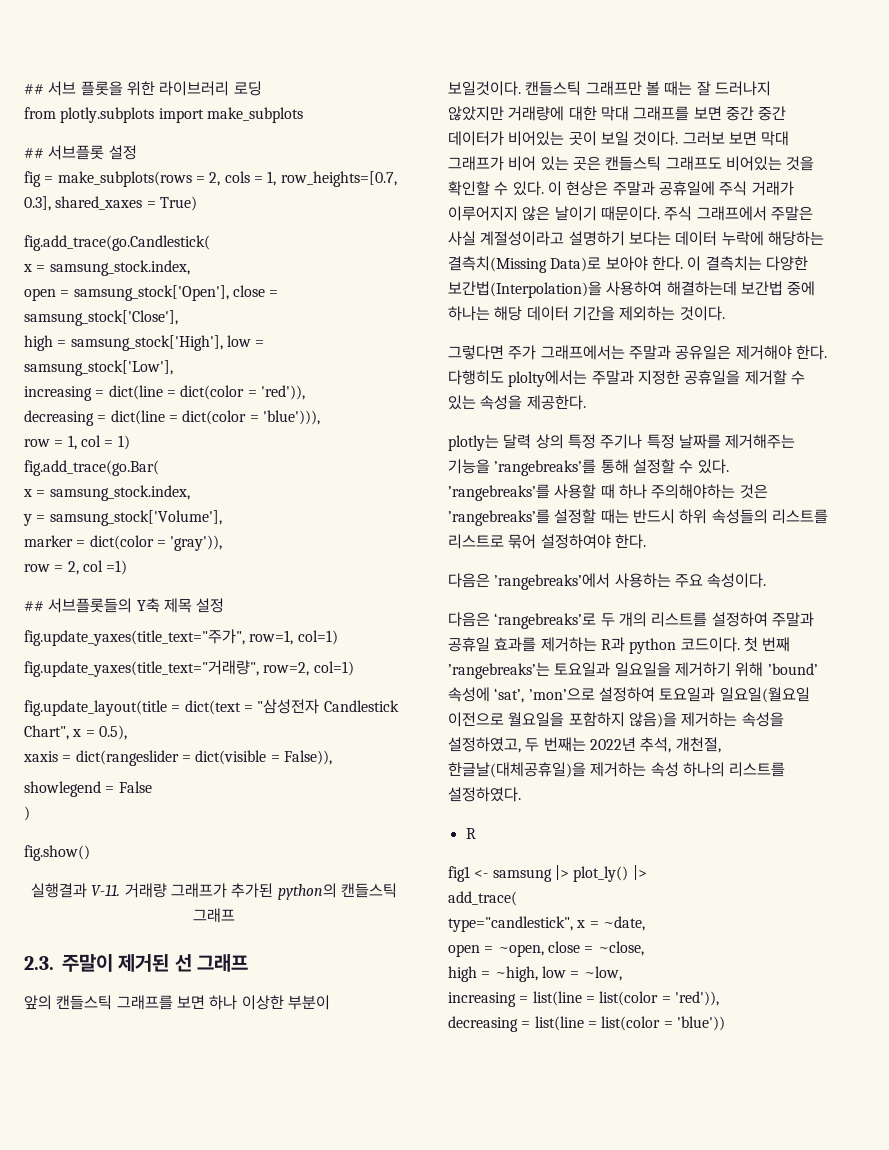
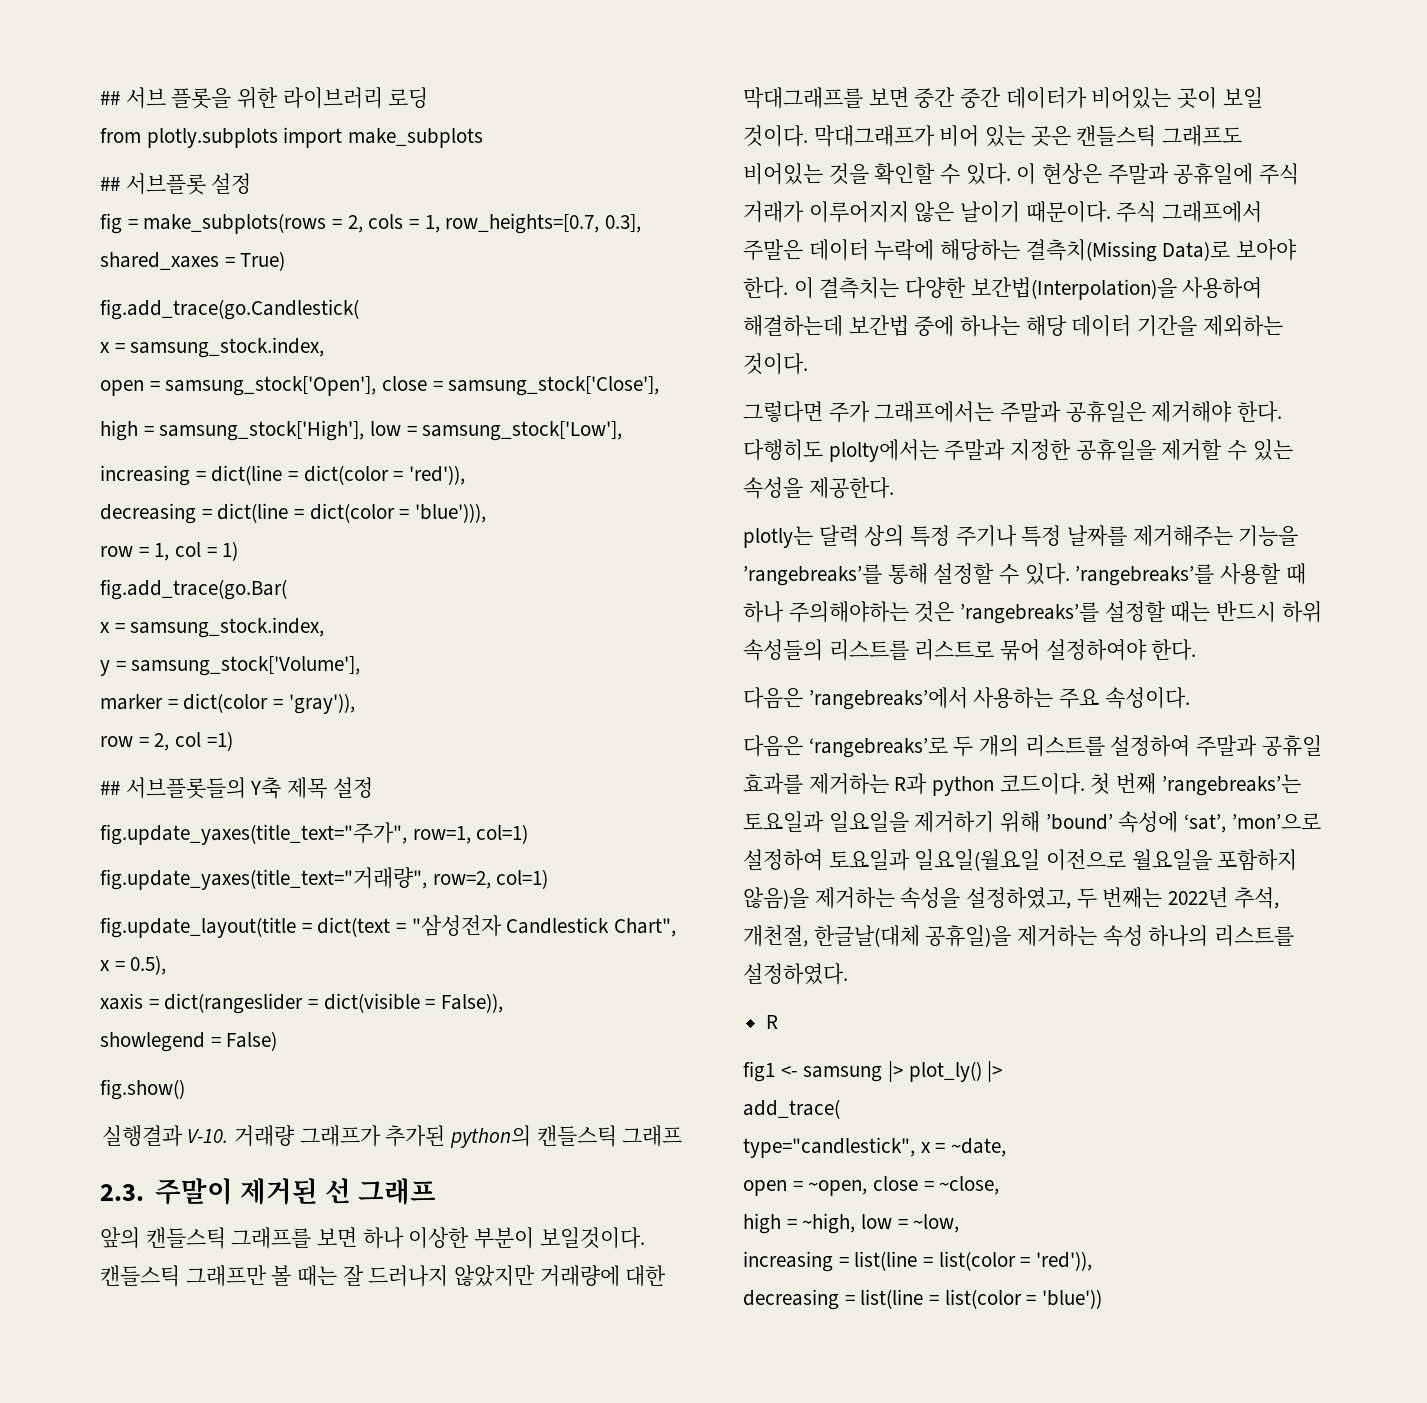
- showlegend = False
- )
+ showlegend = False)
- 실행결과 V-11.
+ 실행결과 V-10.
- 캔들스틱 그래프만 볼 때는 잘 드러나지 않았지만 거래량에 대한 막대 그래프를 보면 중간 중간 데이터가 비어있는 곳이 보일 것이다.
+ 캔들스틱 그래프만 볼 때는 잘 드러나지 않았지만 거래량에 대한 막대그래프를 보면 중간 중간 데이터가 비어있는 곳이 보일 것이다.
- 그러보 보면 막대 그래프가 비어 있는 곳은 캔들스틱 그래프도 비어있는 것을 확인할 수 있다.
+ 막대그래프가 비어 있는 곳은 캔들스틱 그래프도 비어있는 것을 확인할 수 있다.
- 주식 그래프에서 주말은 사실 계절성이라고 설명하기 보다는 데이터 누락에 해당하는 결측치(Missing Data)로 보아야 한다.
+ 주식 그래프에서 주말은 데이터 누락에 해당하는 결측치(Missing Data)로 보아야 한다.
- 그렇다면 주가 그래프에서는 주말과 공유일은 제거해야 한다.
+ 그렇다면 주가 그래프에서는 주말과 공휴일은 제거해야 한다.
- 첫 번째 ’rangebreaks’는 토요일과 일요일을 제거하기 위해 ’bound’ 속성에 ‘sat’, ’mon’으로 설정하여 토요일과 일요일(월요일 이전으로 월요일을 포함하지 않음)을 제거하는 속성을 설정하였고, 두 번째는 2022년 추석, 개천절, 한글날(대체공휴일)을 제거하는 속성 하나의 리스트를 설정하였다.
+ 첫 번째 ’rangebreaks’는 토요일과 일요일을 제거하기 위해 ’bound’ 속성에 ‘sat’, ’mon’으로 설정하여 토요일과 일요일(월요일 이전으로 월요일을 포함하지 않음)을 제거하는 속성을 설정하였고, 두 번째는 2022년 추석, 개천절, 한글날(대체 공휴일)을 제거하는 속성 하나의 리스트를 설정하였다.

